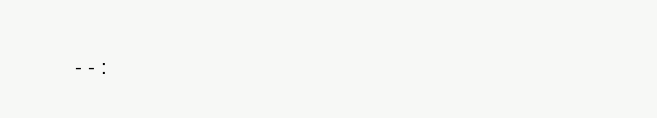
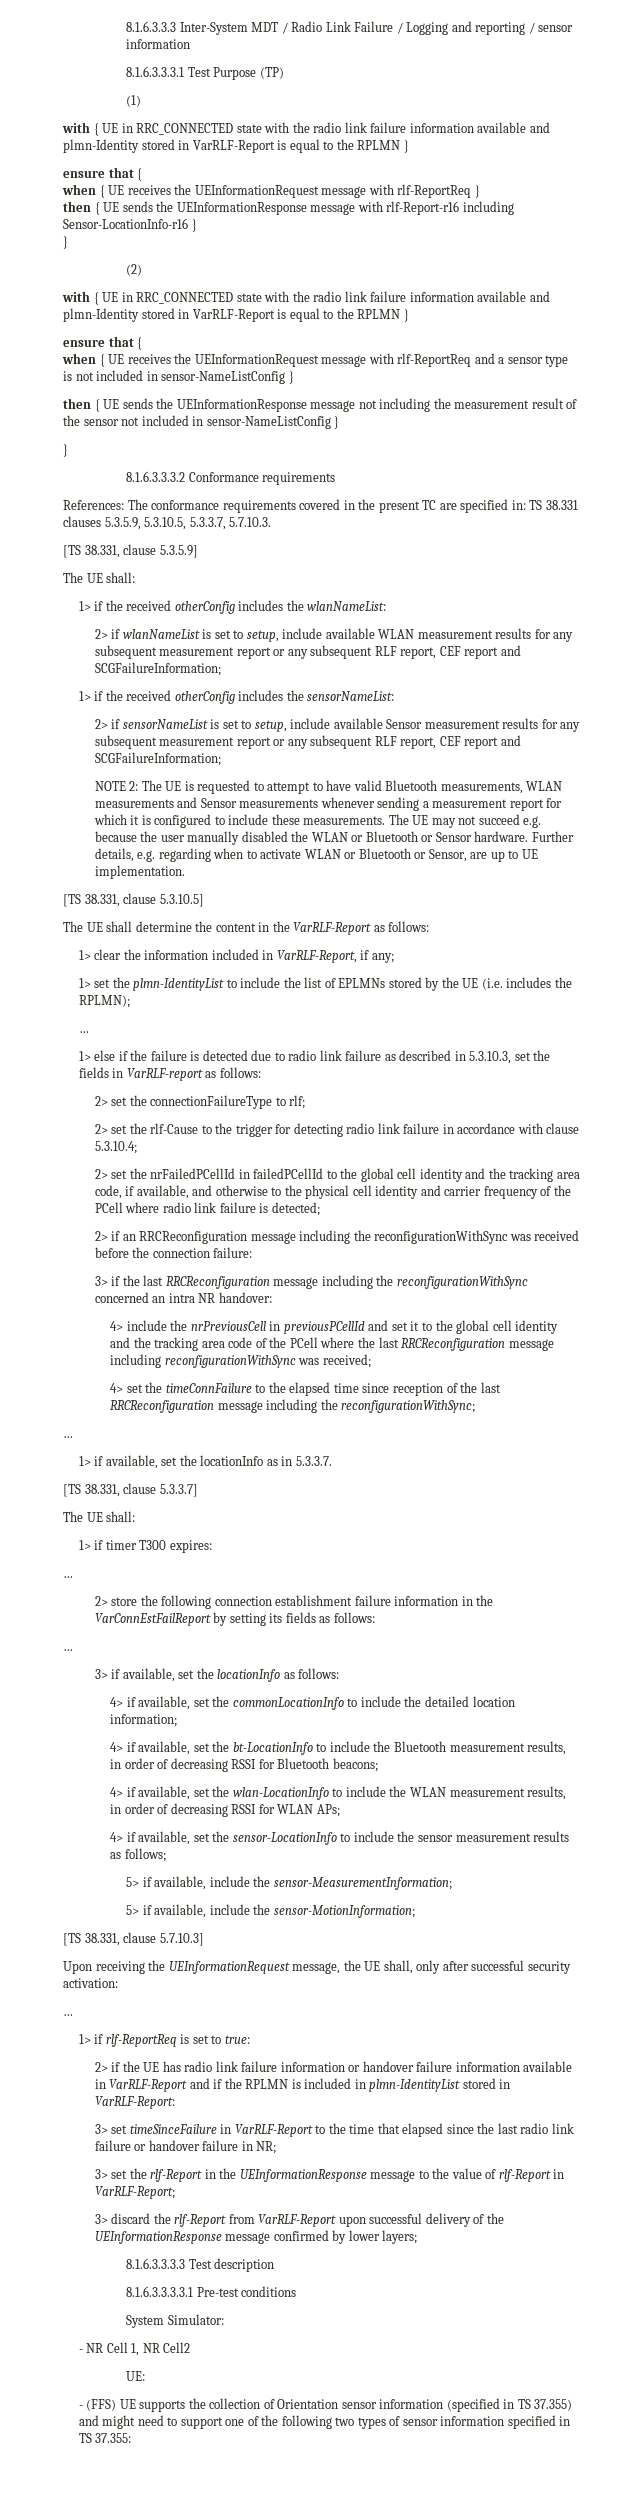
- - - :
+ 8.1.6.3.3.3 Inter-System MDT / Radio Link Failure / Logging and reporting / sensor information
+ 8.1.6.3.3.3.1 Test Purpose (TP)
+ (1)
+ with { UE in RRC_CONNECTED state with the radio link failure information available and plmn-Identity stored in VarRLF-Report is equal to the RPLMN }
+ ensure that {
+ when { UE receives the UEInformationRequest message with rlf-ReportReq }
+ then { UE sends the UEInformationResponse message with rlf-Report-r16 including Sensor-LocationInfo-r16 }
+ }
+ (2)
+ with { UE in RRC_CONNECTED state with the radio link failure information available and plmn-Identity stored in VarRLF-Report is equal to the RPLMN }
+ ensure that {
+ when { UE receives the UEInformationRequest message with rlf-ReportReq and a sensor type is not included in sensor-NameListConfig }
+ then { UE sends the UEInformationResponse message not including the measurement result of the sensor not included in sensor-NameListConfig }
+ }
+ 8.1.6.3.3.3.2 Conformance requirements
+ References: The conformance requirements covered in the present TC are specified in: TS 38.331 clauses 5.3.5.9, 5.3.10.5, 5.3.3.7, 5.7.10.3.
+ [TS 38.331, clause 5.3.5.9]
+ The UE shall:
+ 1> if the received otherConfig includes the wlanNameList:
+ 2> if wlanNameList is set to setup, include available WLAN measurement results for any subsequent measurement report or any subsequent RLF report, CEF report and SCGFailureInformation;
+ 1> if the received otherConfig includes the sensorNameList:
+ 2> if sensorNameList is set to setup, include available Sensor measurement results for any subsequent measurement report or any subsequent RLF report, CEF report and SCGFailureInformation;
+ NOTE 2: The UE is requested to attempt to have valid Bluetooth measurements, WLAN measurements and Sensor measurements whenever sending a measurement report for which it is configured to include these measurements. The UE may not succeed e.g. because the user manually disabled the WLAN or Bluetooth or Sensor hardware. Further details, e.g. regarding when to activate WLAN or Bluetooth or Sensor, are up to UE implementation.
+ [TS 38.331, clause 5.3.10.5]
+ The UE shall determine the content in the VarRLF-Report as follows:
+ 1> clear the information included in VarRLF-Report, if any;
+ 1> set the plmn-IdentityList to include the list of EPLMNs stored by the UE (i.e. includes the RPLMN);
+ …
+ 1> else if the failure is detected due to radio link failure as described in 5.3.10.3, set the fields in VarRLF-report as follows:
+ 2> set the connectionFailureType to rlf;
+ 2> set the rlf-Cause to the trigger for detecting radio link failure in accordance with clause 5.3.10.4;
+ 2> set the nrFailedPCellId in failedPCellId to the global cell identity and the tracking area code, if available, and otherwise to the physical cell identity and carrier frequency of the PCell where radio link failure is detected;
+ 2> if an RRCReconfiguration message including the reconfigurationWithSync was received before the connection failure:
+ 3> if the last RRCReconfiguration message including the reconfigurationWithSync concerned an intra NR handover:
+ 4> include the nrPreviousCell in previousPCellId and set it to the global cell identity and the tracking area code of the PCell where the last RRCReconfiguration message including reconfigurationWithSync was received;
+ 4> set the timeConnFailure to the elapsed time since reception of the last RRCReconfiguration message including the reconfigurationWithSync;
+ …
+ 1> if available, set the locationInfo as in 5.3.3.7.
+ [TS 38.331, clause 5.3.3.7]
+ The UE shall:
+ 1> if timer T300 expires:
+ …
+ 2> store the following connection establishment failure information in the VarConnEstFailReport by setting its fields as follows:
+ …
+ 3> if available, set the locationInfo as follows:
+ 4> if available, set the commonLocationInfo to include the detailed location information;
+ 4> if available, set the bt-LocationInfo to include the Bluetooth measurement results, in order of decreasing RSSI for Bluetooth beacons;
+ 4> if available, set the wlan-LocationInfo to include the WLAN measurement results, in order of decreasing RSSI for WLAN APs;
+ 4> if available, set the sensor-LocationInfo to include the sensor measurement results as follows;
+ 5> if available, include the sensor-MeasurementInformation;
+ 5> if available, include the sensor-MotionInformation;
+ [TS 38.331, clause 5.7.10.3]
+ Upon receiving the UEInformationRequest message, the UE shall, only after successful security activation:
+ …
+ 1> if rlf-ReportReq is set to true:
+ 2> if the UE has radio link failure information or handover failure information available in VarRLF-Report and if the RPLMN is included in plmn-IdentityList stored in VarRLF-Report:
+ 3> set timeSinceFailure in VarRLF-Report to the time that elapsed since the last radio link failure or handover failure in NR;
+ 3> set the rlf-Report in the UEInformationResponse message to the value of rlf-Report in VarRLF-Report;
+ 3> discard the rlf-Report from VarRLF-Report upon successful delivery of the UEInformationResponse message confirmed by lower layers;
+ 8.1.6.3.3.3.3 Test description
+ 8.1.6.3.3.3.3.1 Pre-test conditions
+ System Simulator:
+ - NR Cell 1, NR Cell2
+ UE:
+ - (FFS) UE supports the collection of Orientation sensor information (specified in TS 37.355) and might need to support one of the following two types of sensor information specified in TS 37.355:

